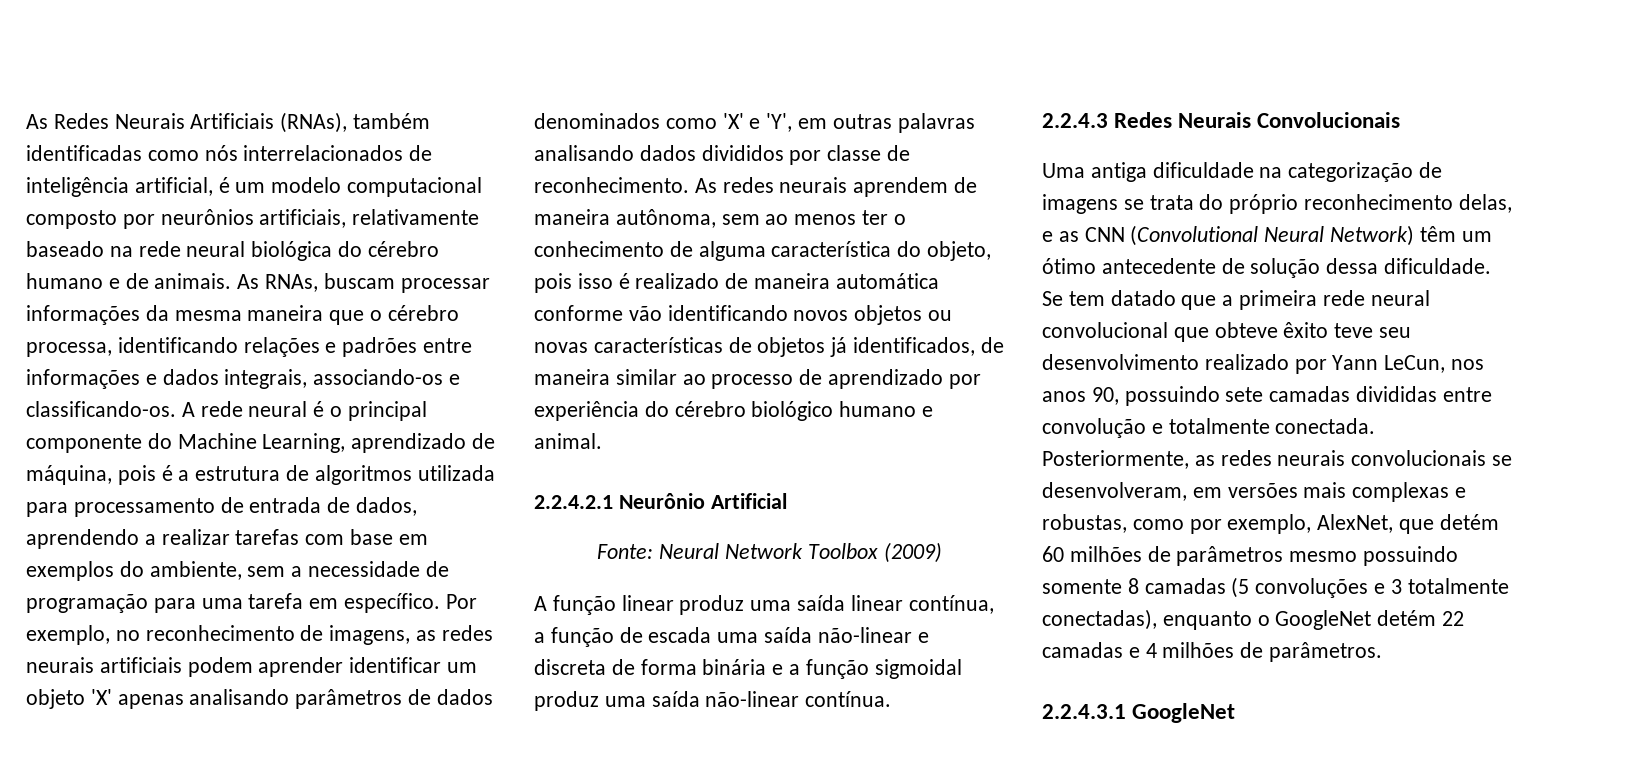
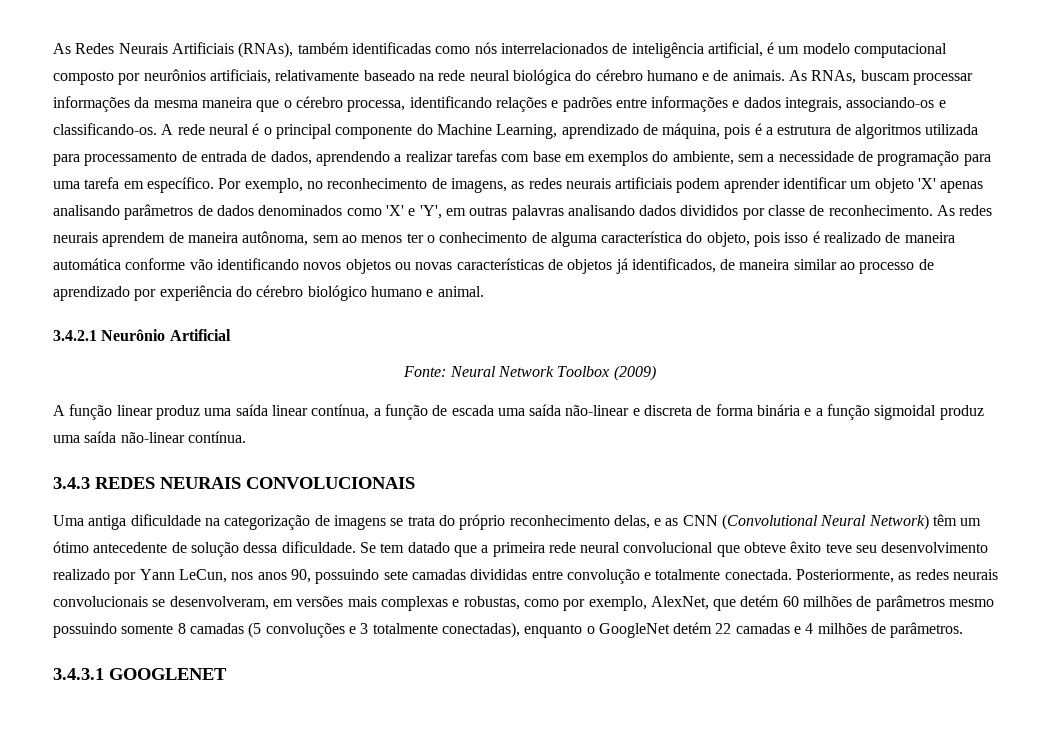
- 2.2.4.2.1 Neurônio Artificial
+ 3.4.2.1 Neurônio Artificial
- 2.2.4.3 Redes Neurais Convolucionais
+ 3.4.3 REDES NEURAIS CONVOLUCIONAIS
- 2.2.4.3.1 GoogleNet
+ 3.4.3.1 GOOGLENET

